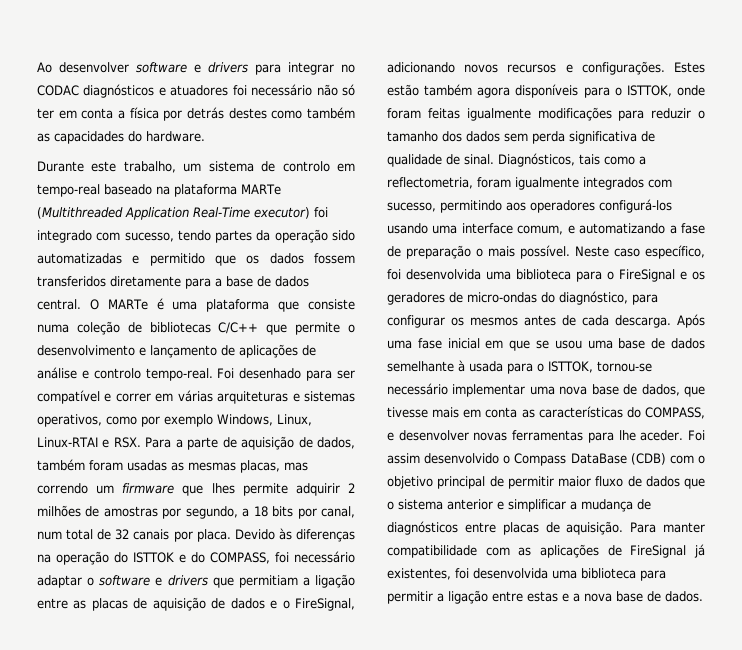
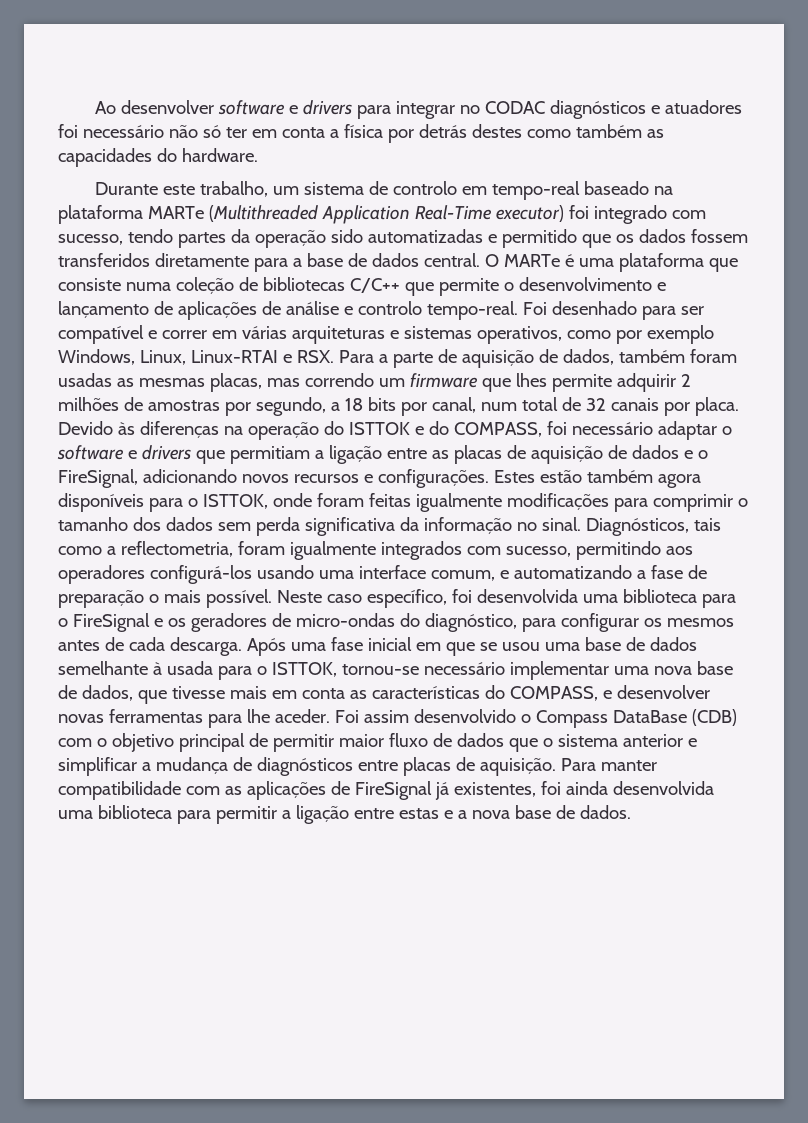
- Estes estão também agora disponíveis para o ISTTOK, onde foram feitas igualmente modificações para reduzir o tamanho dos dados sem perda significativa de qualidade de sinal.
+ Estes estão também agora disponíveis para o ISTTOK, onde foram feitas igualmente modificações para comprimir o tamanho dos dados sem perda significativa da informação no sinal.
- Para manter compatibilidade com as aplicações de FireSignal já existentes, foi desenvolvida uma biblioteca para permitir a ligação entre estas e a nova base de dados.
+ Para manter compatibilidade com as aplicações de FireSignal já existentes, foi ainda desenvolvida uma biblioteca para permitir a ligação entre estas e a nova base de dados.

